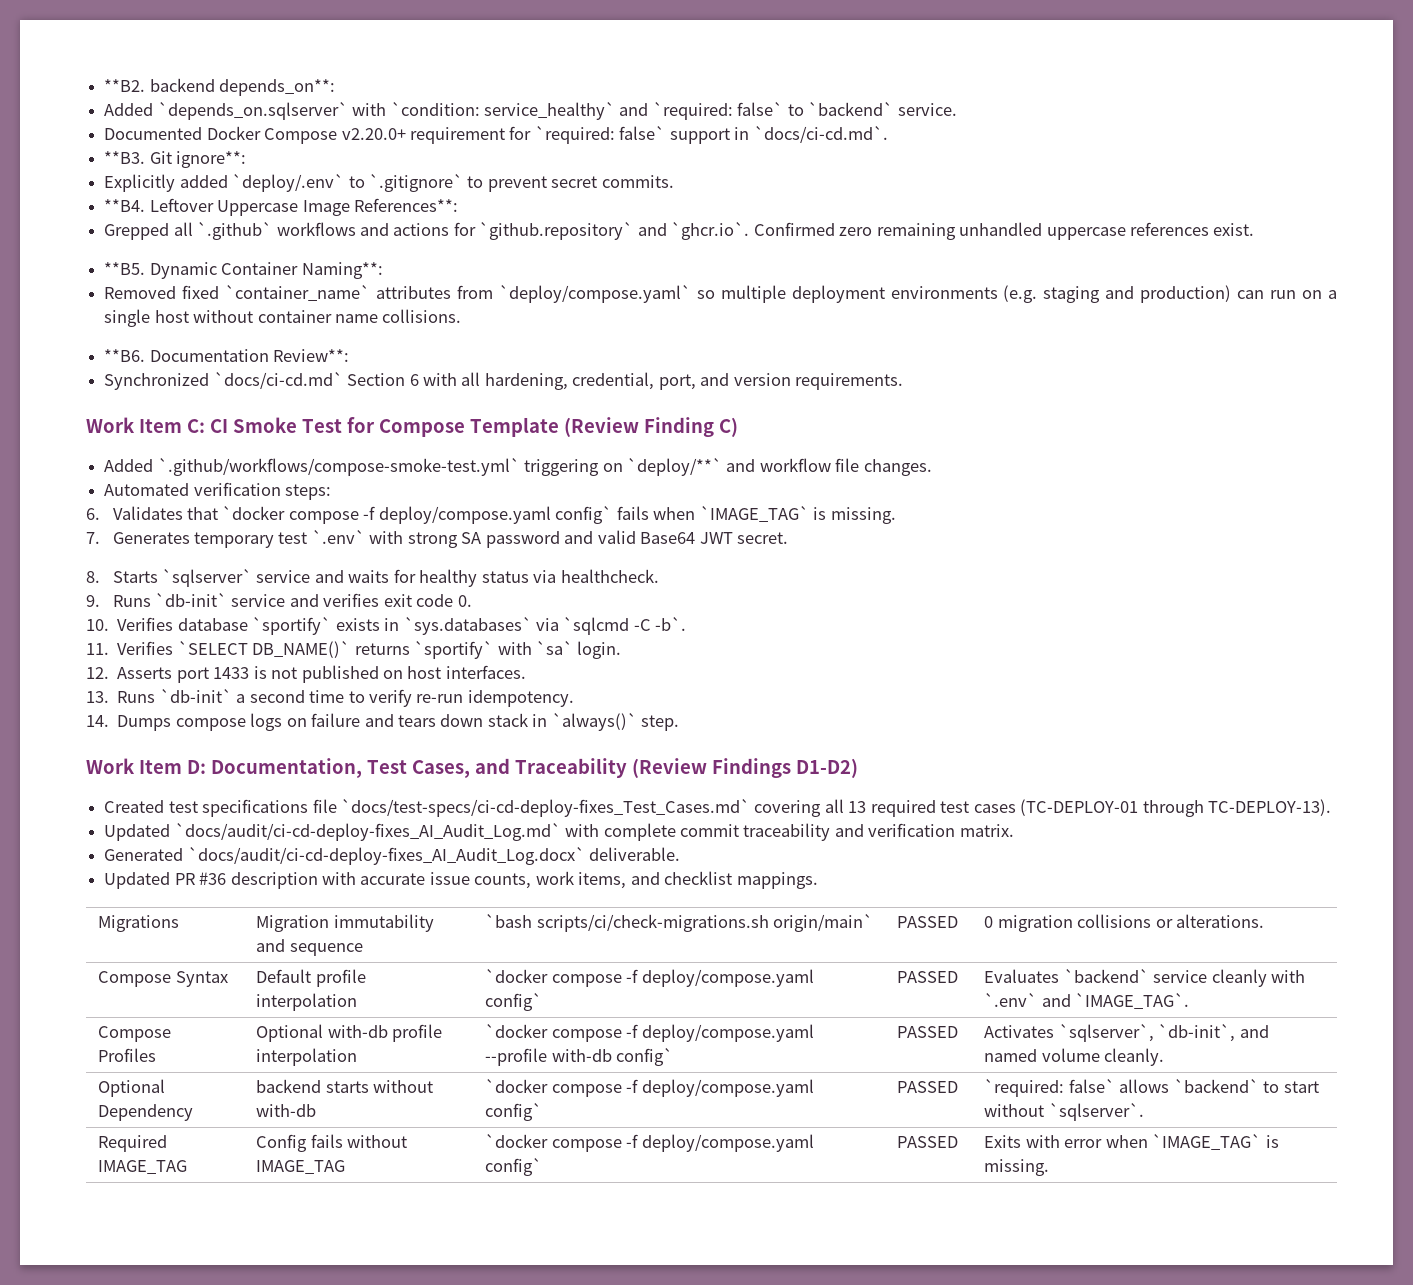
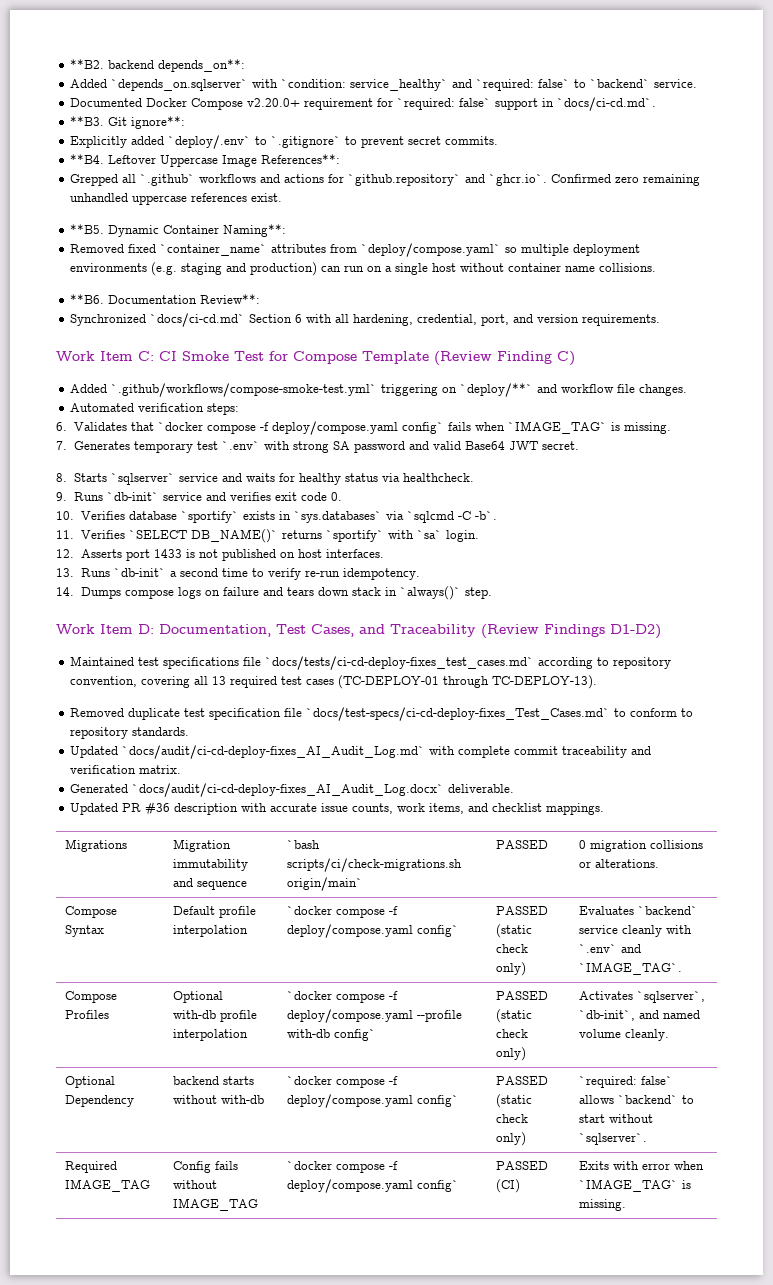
- Created test specifications file `docs/test-specs/ci-cd-deploy-fixes_Test_Cases.md` covering all 13 required test cases (TC-DEPLOY-01 through TC-DEPLOY-13).
+ Maintained test specifications file `docs/tests/ci-cd-deploy-fixes_test_cases.md` according to repository convention, covering all 13 required test cases (TC-DEPLOY-01 through TC-DEPLOY-13).
+ Removed duplicate test specification file `docs/test-specs/ci-cd-deploy-fixes_Test_Cases.md` to conform to repository standards.
- Compose Syntax | Default profile interpolation | `docker compose -f deploy/compose.yaml config` | PASSED | Evaluates `backend` service cleanly with `.env` and `IMAGE_TAG`.
+ Compose Syntax | Default profile interpolation | `docker compose -f deploy/compose.yaml config` | PASSED (static check only) | Evaluates `backend` service cleanly with `.env` and `IMAGE_TAG`.
- Compose Profiles | Optional with-db profile interpolation | `docker compose -f deploy/compose.yaml --profile with-db config` | PASSED | Activates `sqlserver`, `db-init`, and named volume cleanly.
+ Compose Profiles | Optional with-db profile interpolation | `docker compose -f deploy/compose.yaml --profile with-db config` | PASSED (static check only) | Activates `sqlserver`, `db-init`, and named volume cleanly.
- Optional Dependency | backend starts without with-db | `docker compose -f deploy/compose.yaml config` | PASSED | `required: false` allows `backend` to start without `sqlserver`.
+ Optional Dependency | backend starts without with-db | `docker compose -f deploy/compose.yaml config` | PASSED (static check only) | `required: false` allows `backend` to start without `sqlserver`.
- Required IMAGE_TAG | Config fails without IMAGE_TAG | `docker compose -f deploy/compose.yaml config` | PASSED | Exits with error when `IMAGE_TAG` is missing.
+ Required IMAGE_TAG | Config fails without IMAGE_TAG | `docker compose -f deploy/compose.yaml config` | PASSED (CI) | Exits with error when `IMAGE_TAG` is missing.

